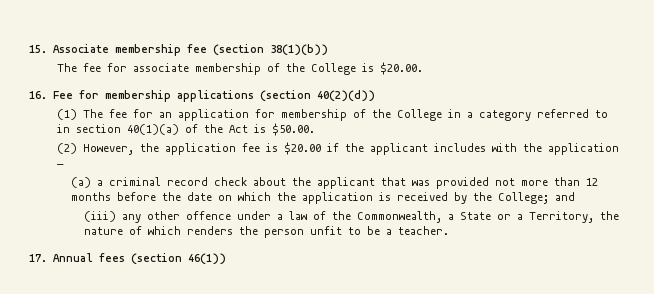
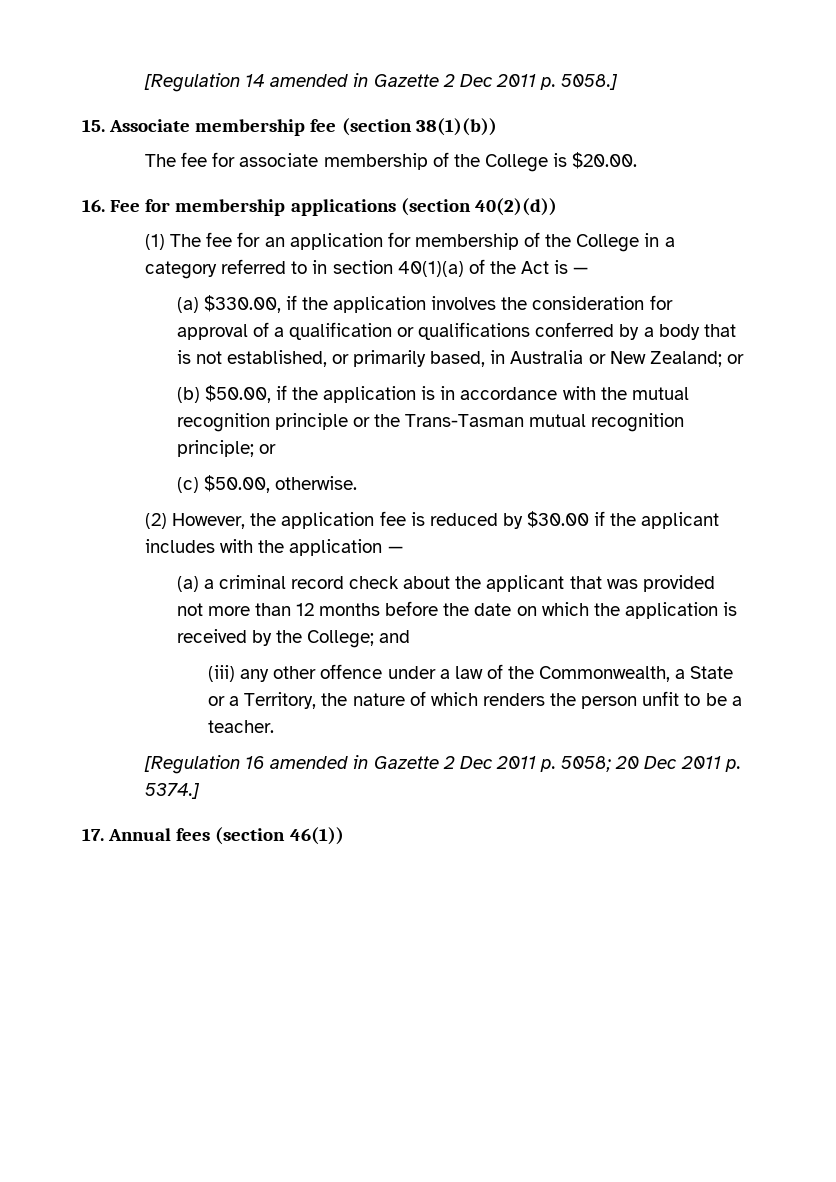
+ [Regulation 14 amended in Gazette 2 Dec 2011 p. 5058.]
- (1) The fee for an application for membership of the College in a category referred to in section 40(1)(a) of the Act is $50.00.
+ (1) The fee for an application for membership of the College in a category referred to in section 40(1)(a) of the Act is —
+ (a) $330.00, if the application involves the consideration for approval of a qualification or qualifications conferred by a body that is not established, or primarily based, in Australia or New Zealand; or
+ (b) $50.00, if the application is in accordance with the mutual recognition principle or the Trans-Tasman mutual recognition principle; or
+ (c) $50.00, otherwise.
- (2) However, the application fee is $20.00 if the applicant includes with the application —
+ (2) However, the application fee is reduced by $30.00 if the applicant includes with the application —
+ [Regulation 16 amended in Gazette 2 Dec 2011 p. 5058; 20 Dec 2011 p. 5374.]

